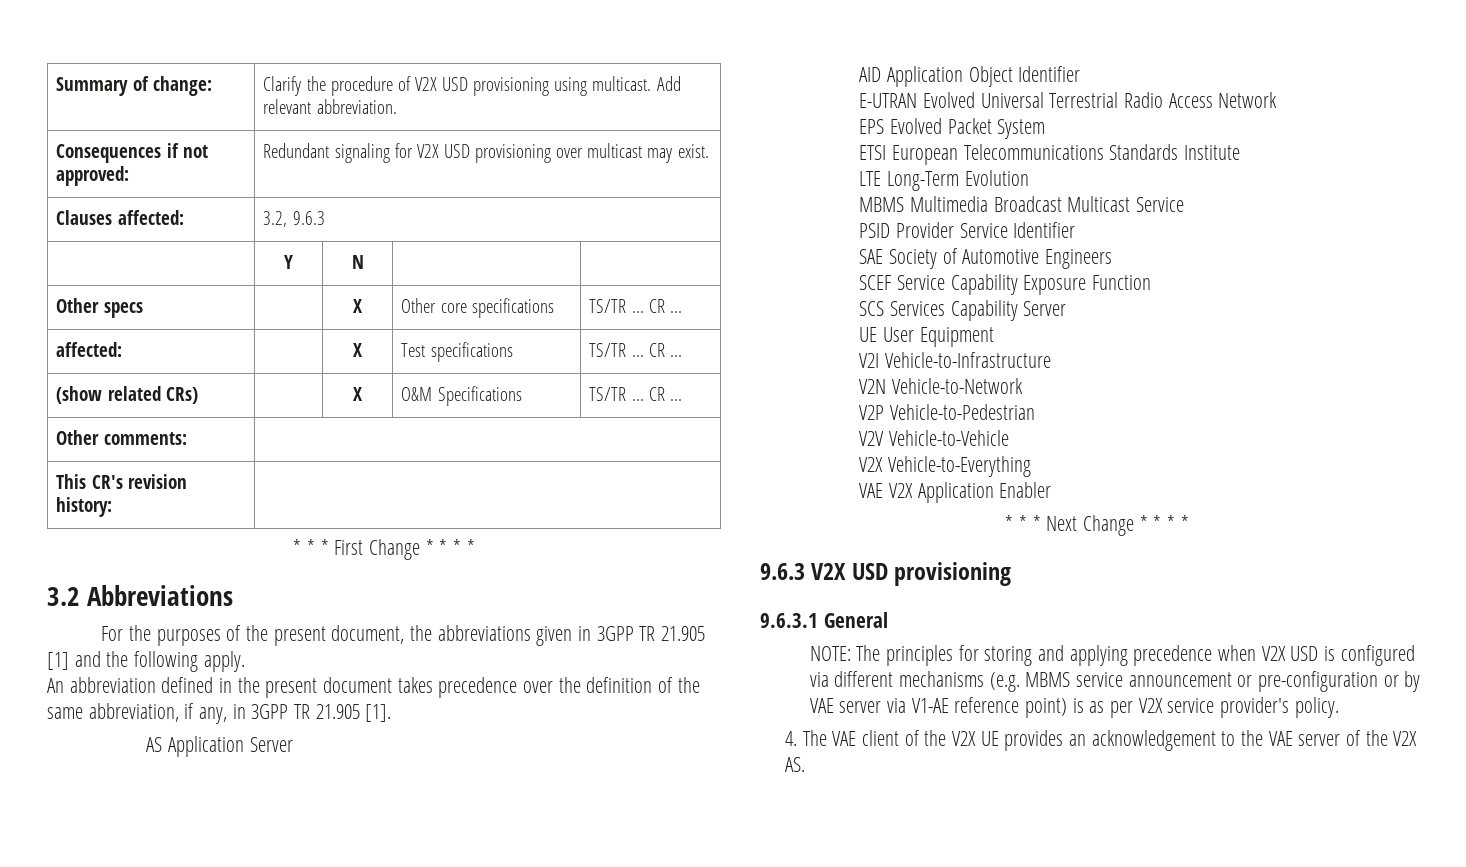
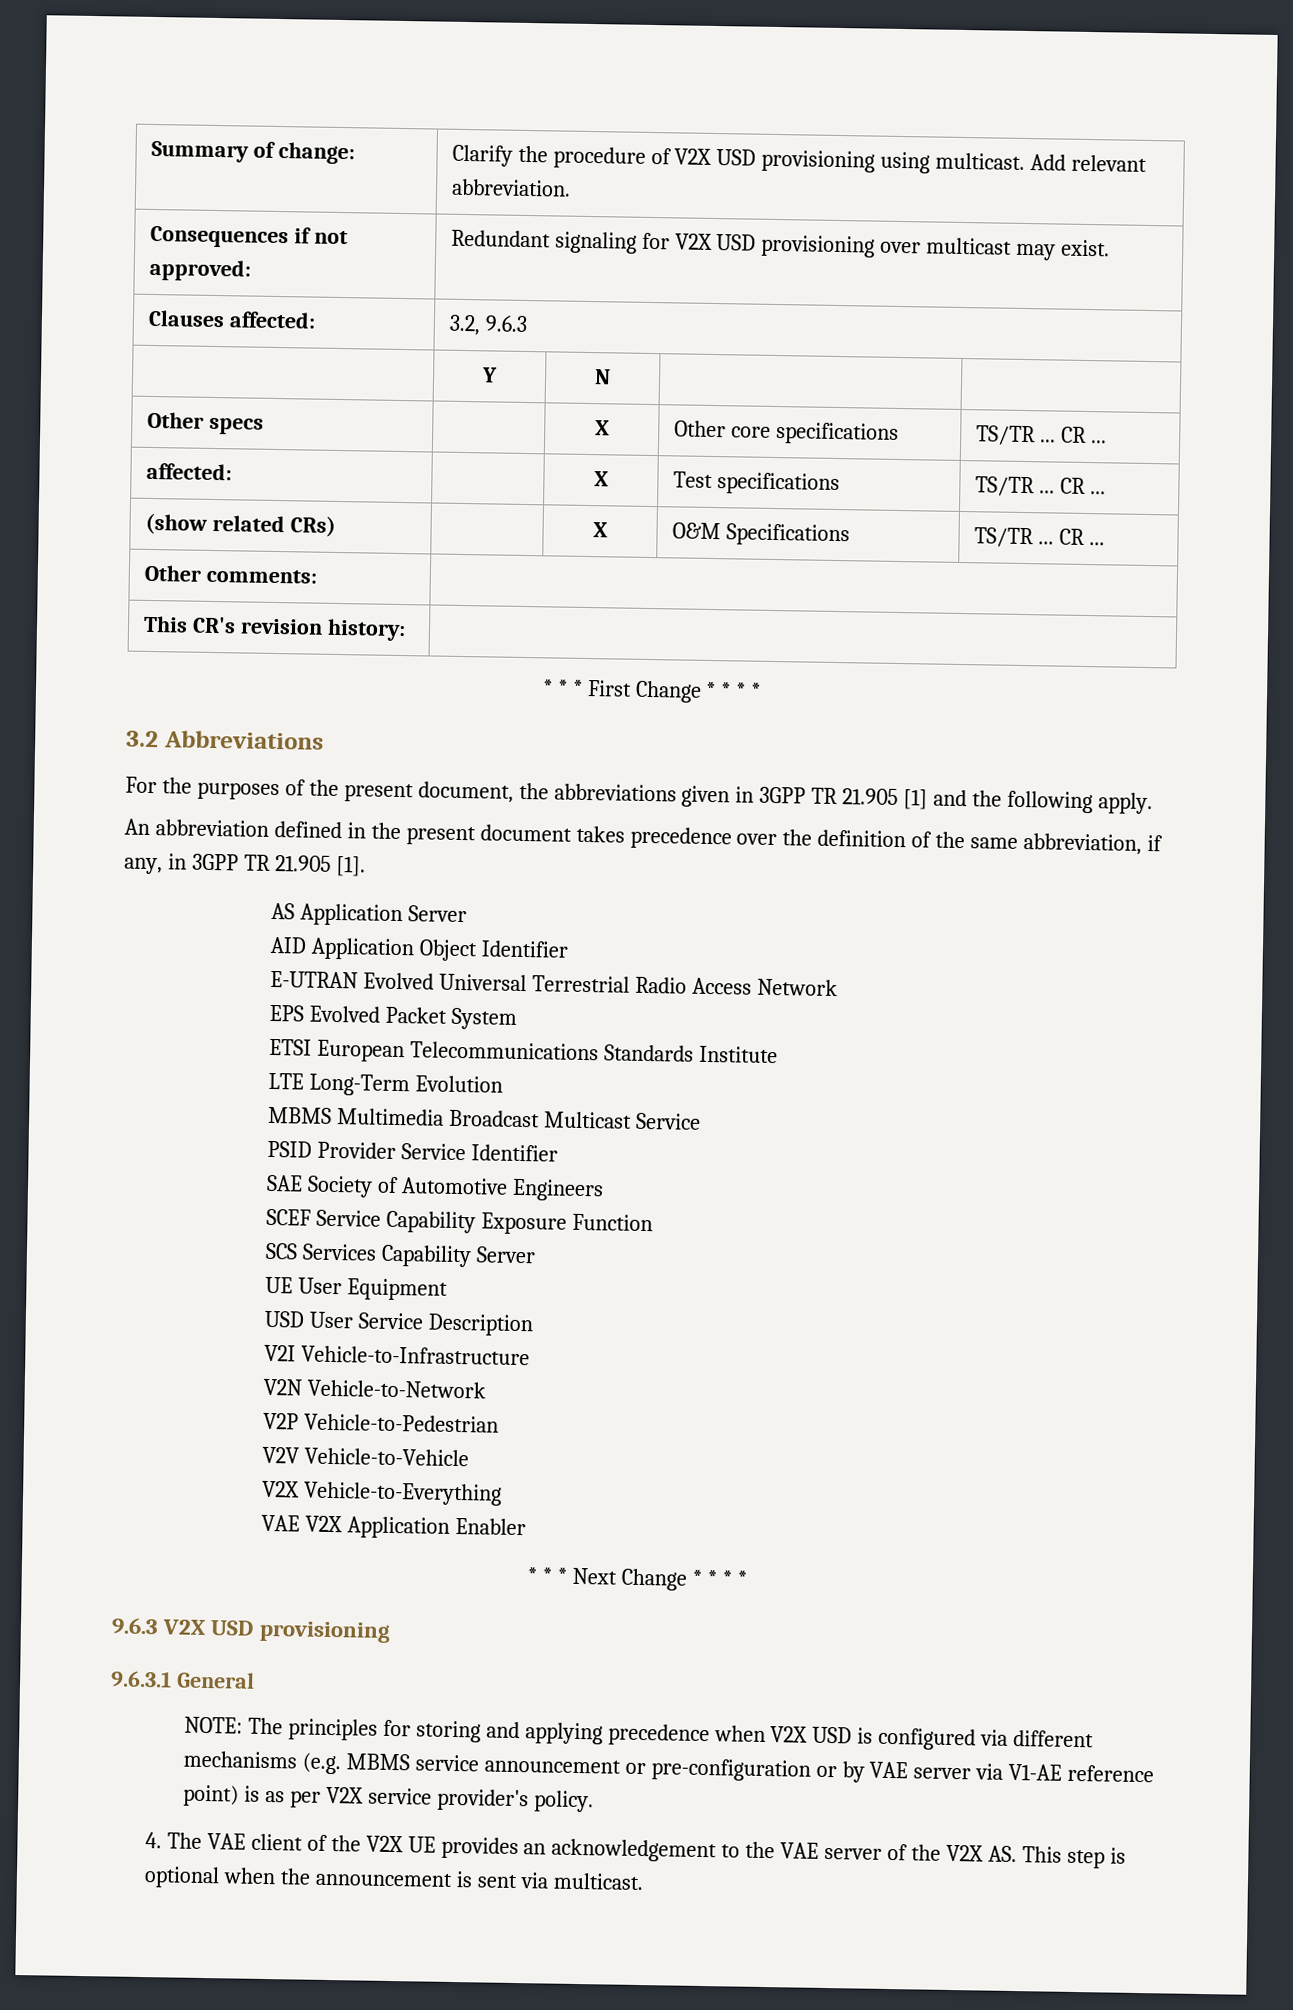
+ USD User Service Description
- 4. The VAE client of the V2X UE provides an acknowledgement to the VAE server of the V2X AS.
+ 4. The VAE client of the V2X UE provides an acknowledgement to the VAE server of the V2X AS. This step is optional when the announcement is sent via multicast.

